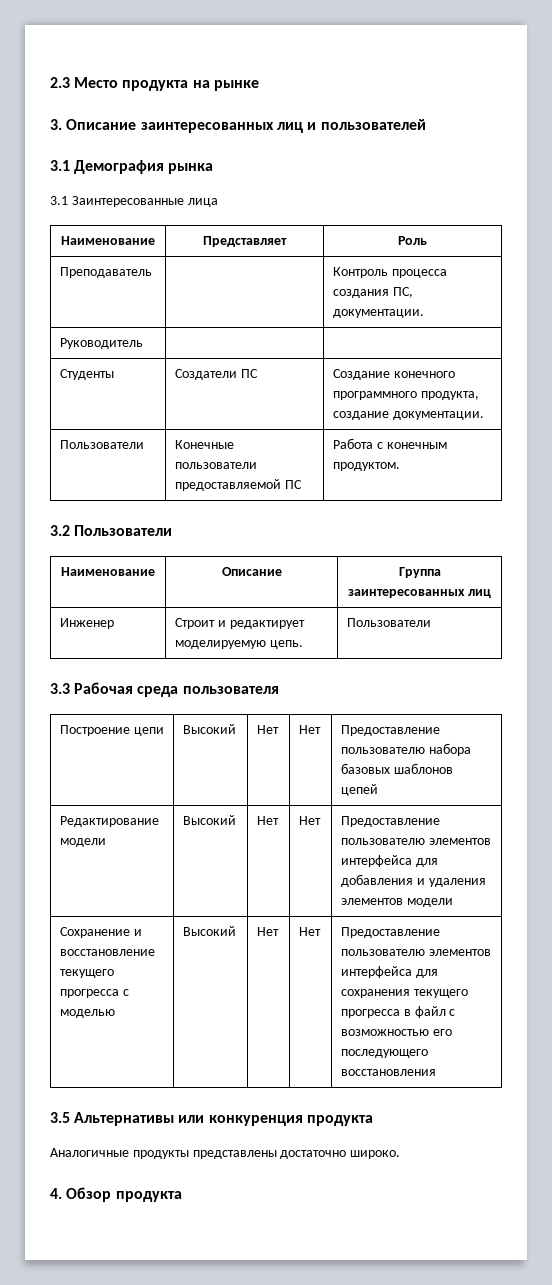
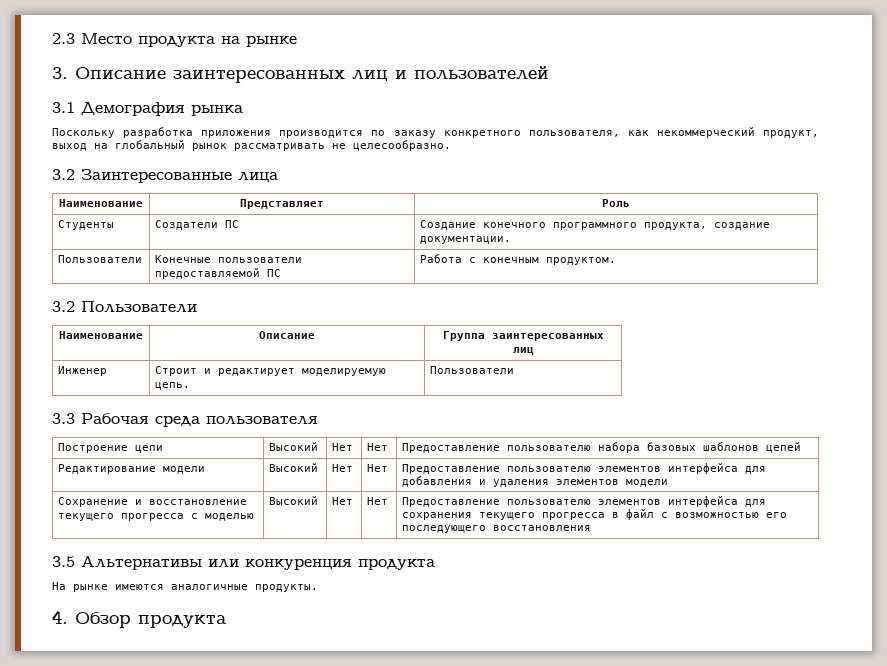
- 3.1 Заинтересованные лица
+ Поскольку разработка приложения производится по заказу конкретного пользователя, как некоммерческий продукт, выход на глобальный рынок рассматривать не целесообразно.
+ 3.2 Заинтересованные лица
- Преподаватель | | Контроль процесса создания ПС, документации.
- Руководитель | |
- Аналогичные продукты представлены достаточно широко.
+ На рынке имеются аналогичные продукты.

